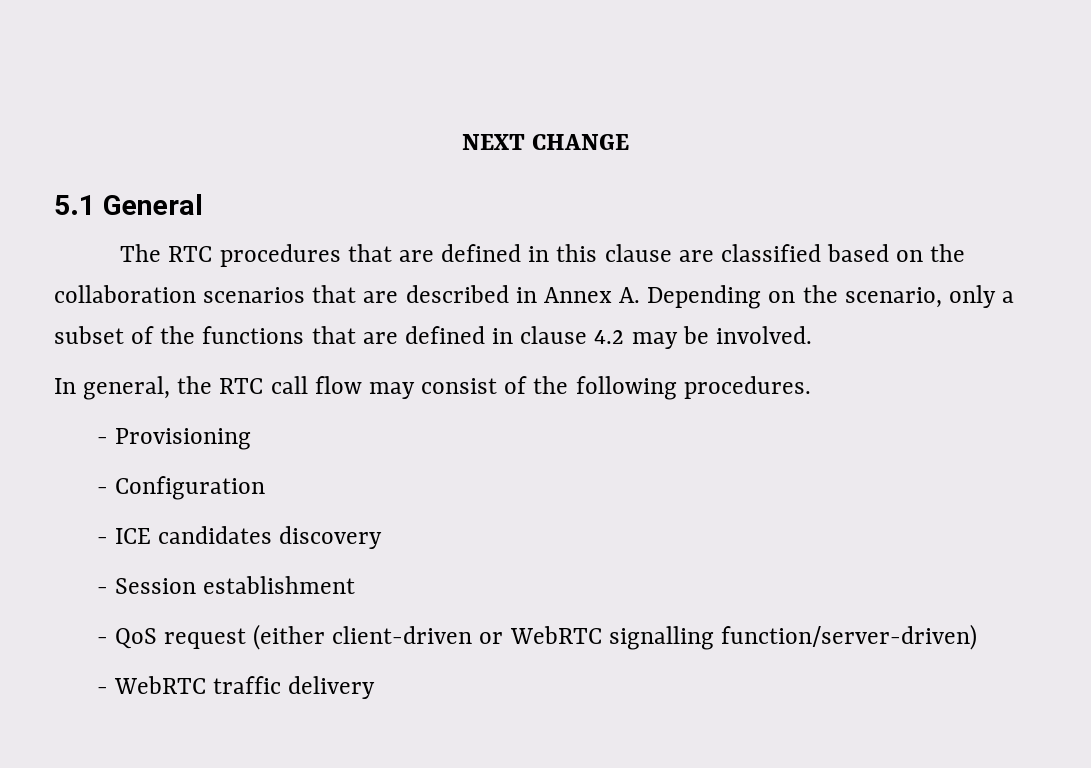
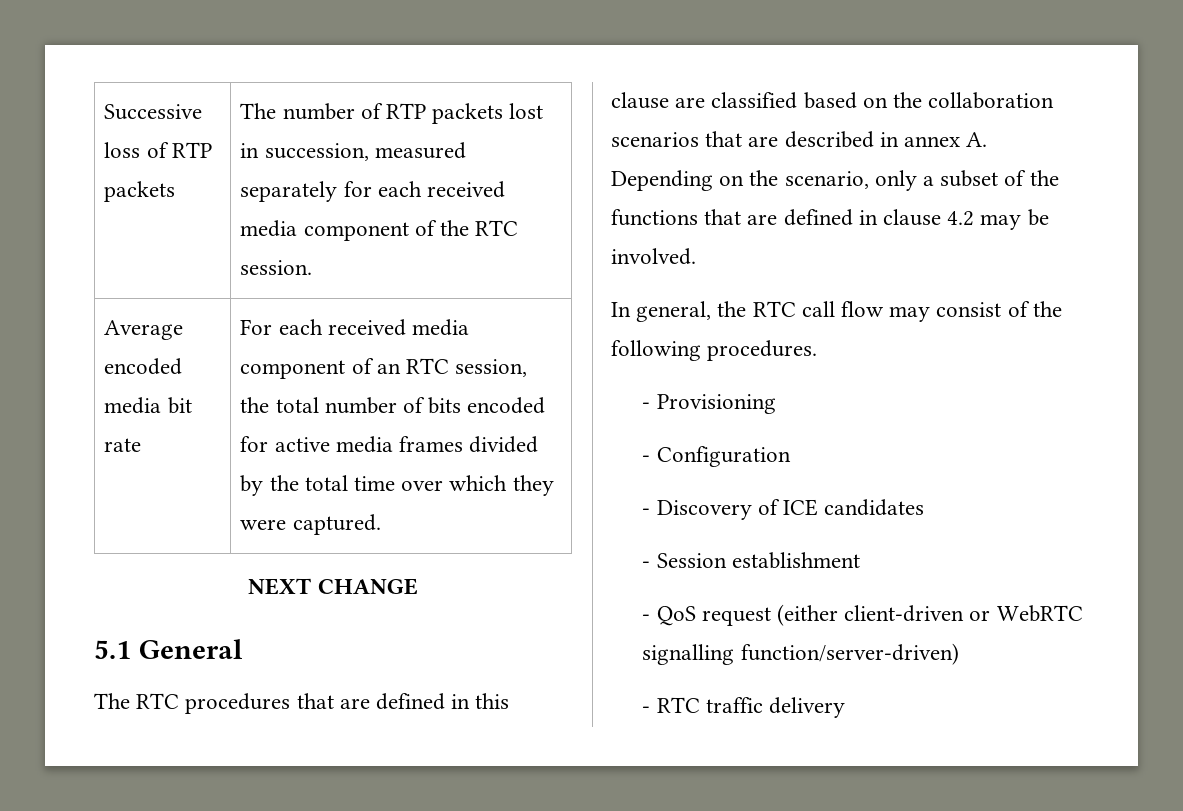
+ Successive loss of RTP packets | The number of RTP packets lost in succession, measured separately for each received media component of the RTC session.
+ Average encoded media bit rate | For each received media component of an RTC session, the total number of bits encoded for active media frames divided by the total time over which they were captured.
- The RTC procedures that are defined in this clause are classified based on the collaboration scenarios that are described in Annex A. Depending on the scenario, only a subset of the functions that are defined in clause 4.2 may be involved.
+ The RTC procedures that are defined in this clause are classified based on the collaboration scenarios that are described in annex A. Depending on the scenario, only a subset of the functions that are defined in clause 4.2 may be involved.
- - ICE candidates discovery
+ - Discovery of ICE candidates
- - WebRTC traffic delivery
+ - RTC traffic delivery

